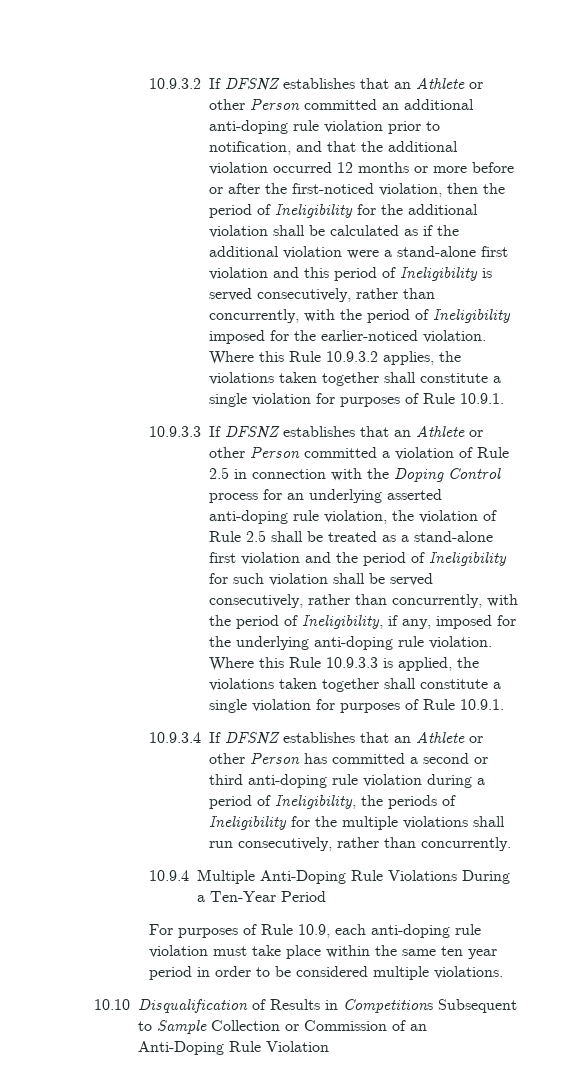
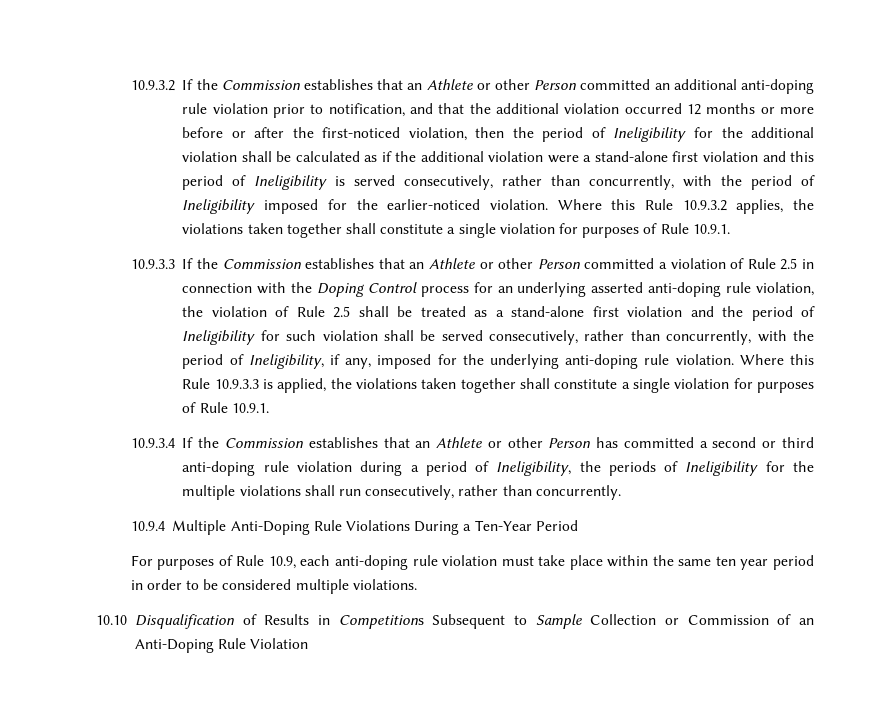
- 10.9.3.2 If DFSNZ establishes that an Athlete or other Person committed an additional anti-doping rule violation prior to notification, and that the additional violation occurred 12 months or more before or after the first-noticed violation, then the period of Ineligibility for the additional violation shall be calculated as if the additional violation were a stand-alone first violation and this period of Ineligibility is served consecutively, rather than concurrently, with the period of Ineligibility imposed for the earlier-noticed violation.
+ 10.9.3.2 If the Commission establishes that an Athlete or other Person committed an additional anti-doping rule violation prior to notification, and that the additional violation occurred 12 months or more before or after the first-noticed violation, then the period of Ineligibility for the additional violation shall be calculated as if the additional violation were a stand-alone first violation and this period of Ineligibility is served consecutively, rather than concurrently, with the period of Ineligibility imposed for the earlier-noticed violation.
- 10.9.3.3 If DFSNZ establishes that an Athlete or other Person committed a violation of Rule 2.5 in connection with the Doping Control process for an underlying asserted anti-doping rule violation, the violation of Rule 2.5 shall be treated as a stand-alone first violation and the period of Ineligibility for such violation shall be served consecutively, rather than concurrently, with the period of Ineligibility, if any, imposed for the underlying anti-doping rule violation.
+ 10.9.3.3 If the Commission establishes that an Athlete or other Person committed a violation of Rule 2.5 in connection with the Doping Control process for an underlying asserted anti-doping rule violation, the violation of Rule 2.5 shall be treated as a stand-alone first violation and the period of Ineligibility for such violation shall be served consecutively, rather than concurrently, with the period of Ineligibility, if any, imposed for the underlying anti-doping rule violation.
- 10.9.3.4 If DFSNZ establishes that an Athlete or other Person has committed a second or third anti-doping rule violation during a period of Ineligibility, the periods of Ineligibility for the multiple violations shall run consecutively, rather than concurrently.
+ 10.9.3.4 If the Commission establishes that an Athlete or other Person has committed a second or third anti-doping rule violation during a period of Ineligibility, the periods of Ineligibility for the multiple violations shall run consecutively, rather than concurrently.

